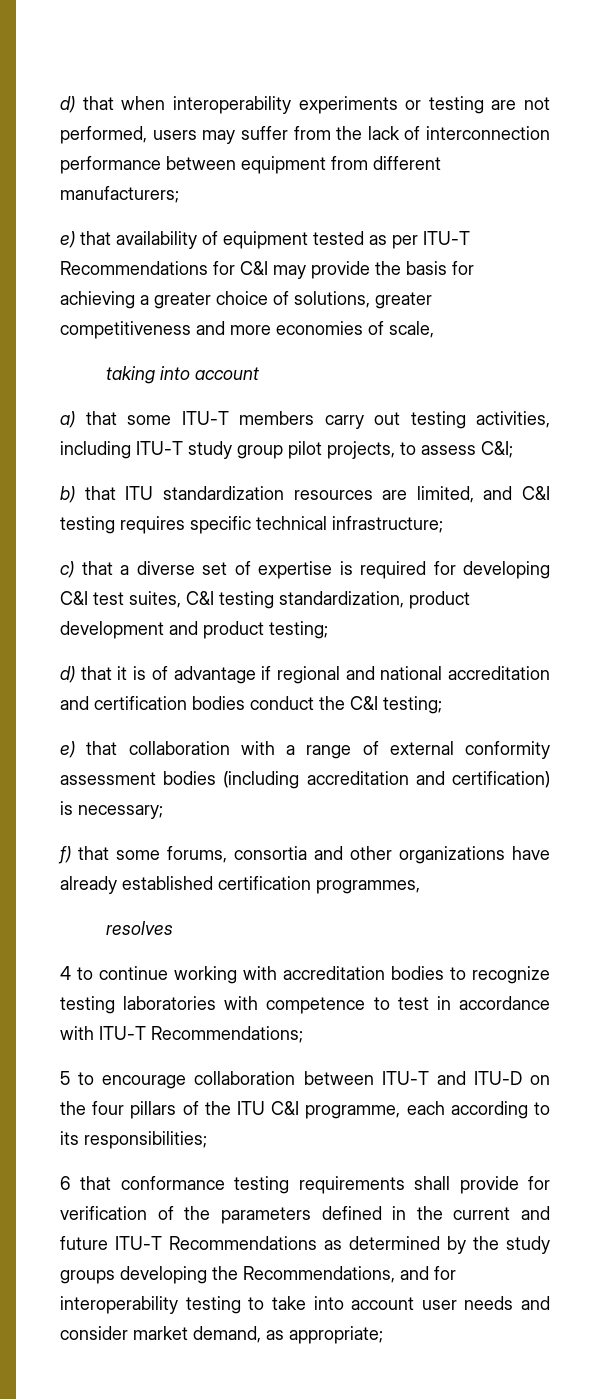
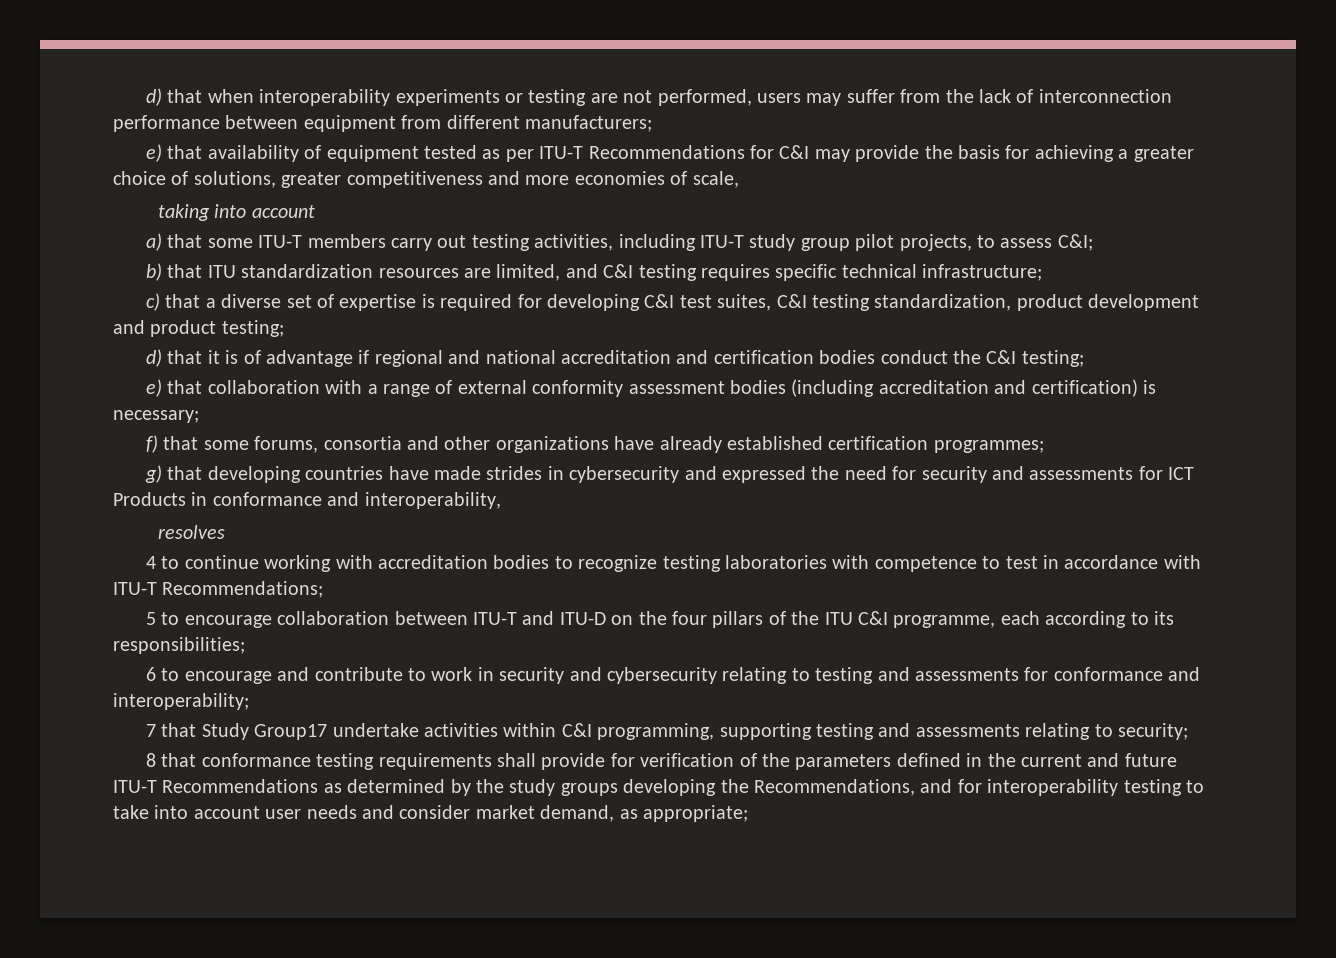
- f) that some forums, consortia and other organizations have already established certification programmes,
+ f) that some forums, consortia and other organizations have already established certification programmes;
+ g) that developing countries have made strides in cybersecurity and expressed the need for security and assessments for ICT Products in conformance and interoperability,
- 6 that conformance testing requirements shall provide for verification of the parameters defined in the current and future ITU-T Recommendations as determined by the study groups developing the Recommendations, and for interoperability testing to take into account user needs and consider market demand, as appropriate;
+ 6 to encourage and contribute to work in security and cybersecurity relating to testing and assessments for conformance and interoperability;
+ 7 that Study Group17 undertake activities within C&I programming, supporting testing and assessments relating to security;
+ 8 that conformance testing requirements shall provide for verification of the parameters defined in the current and future ITU-T Recommendations as determined by the study groups developing the Recommendations, and for interoperability testing to take into account user needs and consider market demand, as appropriate;

